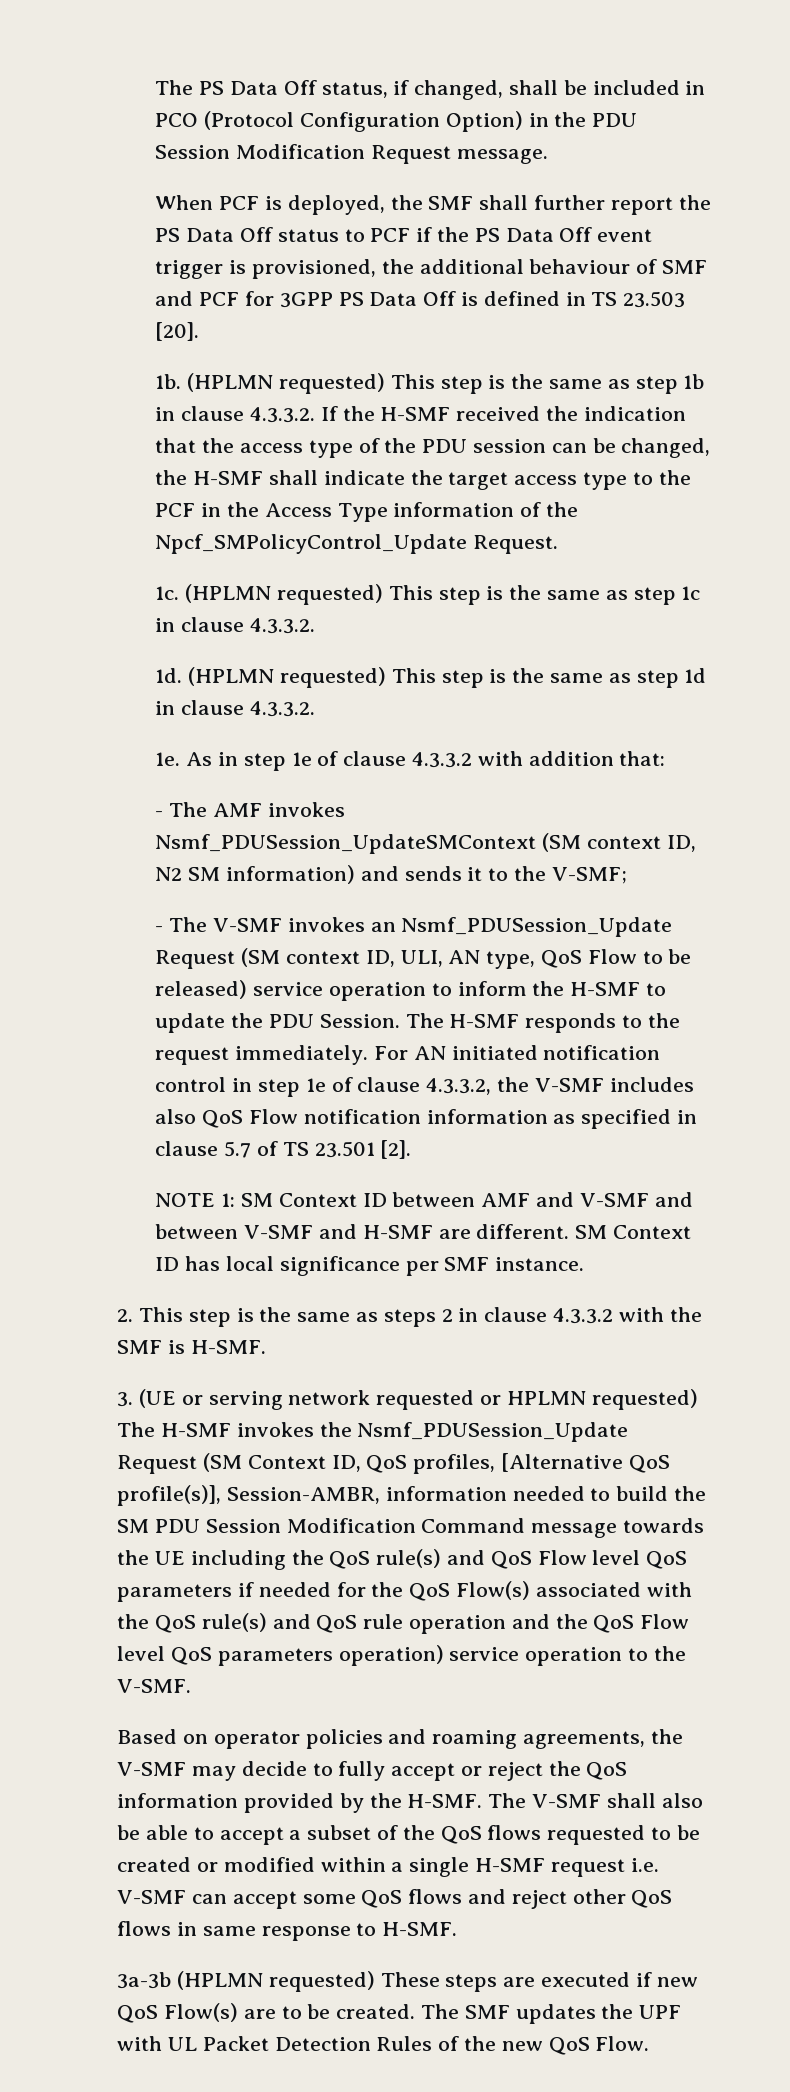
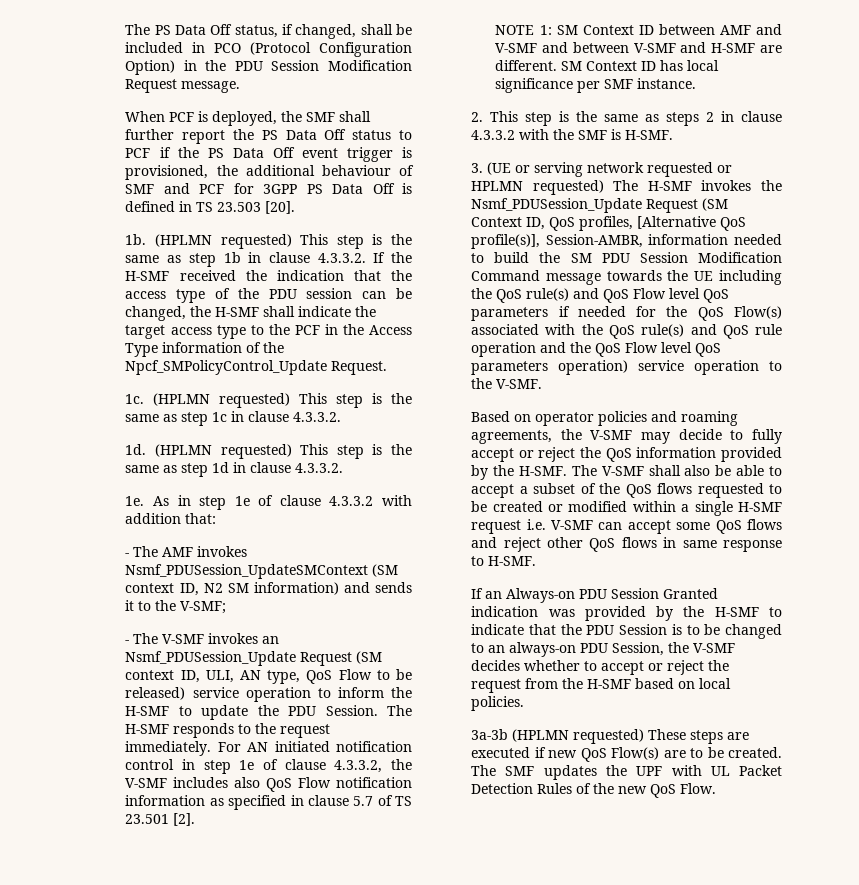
+ If an Always-on PDU Session Granted indication was provided by the H-SMF to indicate that the PDU Session is to be changed to an always-on PDU Session, the V-SMF decides whether to accept or reject the request from the H-SMF based on local policies.

